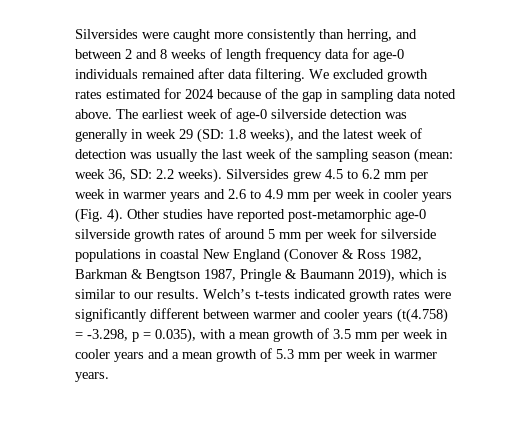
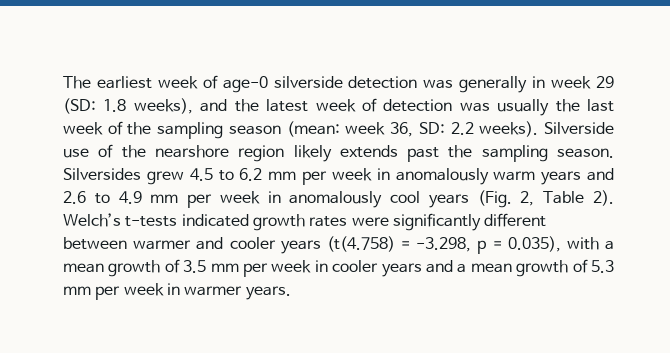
- Silversides were caught more consistently than herring, and between 2 and 8 weeks of length frequency data for age-0 individuals remained after data filtering. We excluded growth rates estimated for 2024 because of the gap in sampling data noted above.
+ Silverside use of the nearshore region likely extends past the sampling season.
- Silversides grew 4.5 to 6.2 mm per week in warmer years and 2.6 to 4.9 mm per week in cooler years (Fig. 4). Other studies have reported post-metamorphic age-0 silverside growth rates of around 5 mm per week for silverside populations in coastal New England (Conover & Ross 1982, Barkman & Bengtson 1987, Pringle & Baumann 2019), which is similar to our results.
+ Silversides grew 4.5 to 6.2 mm per week in anomalously warm years and 2.6 to 4.9 mm per week in anomalously cool years (Fig. 2, Table 2).

